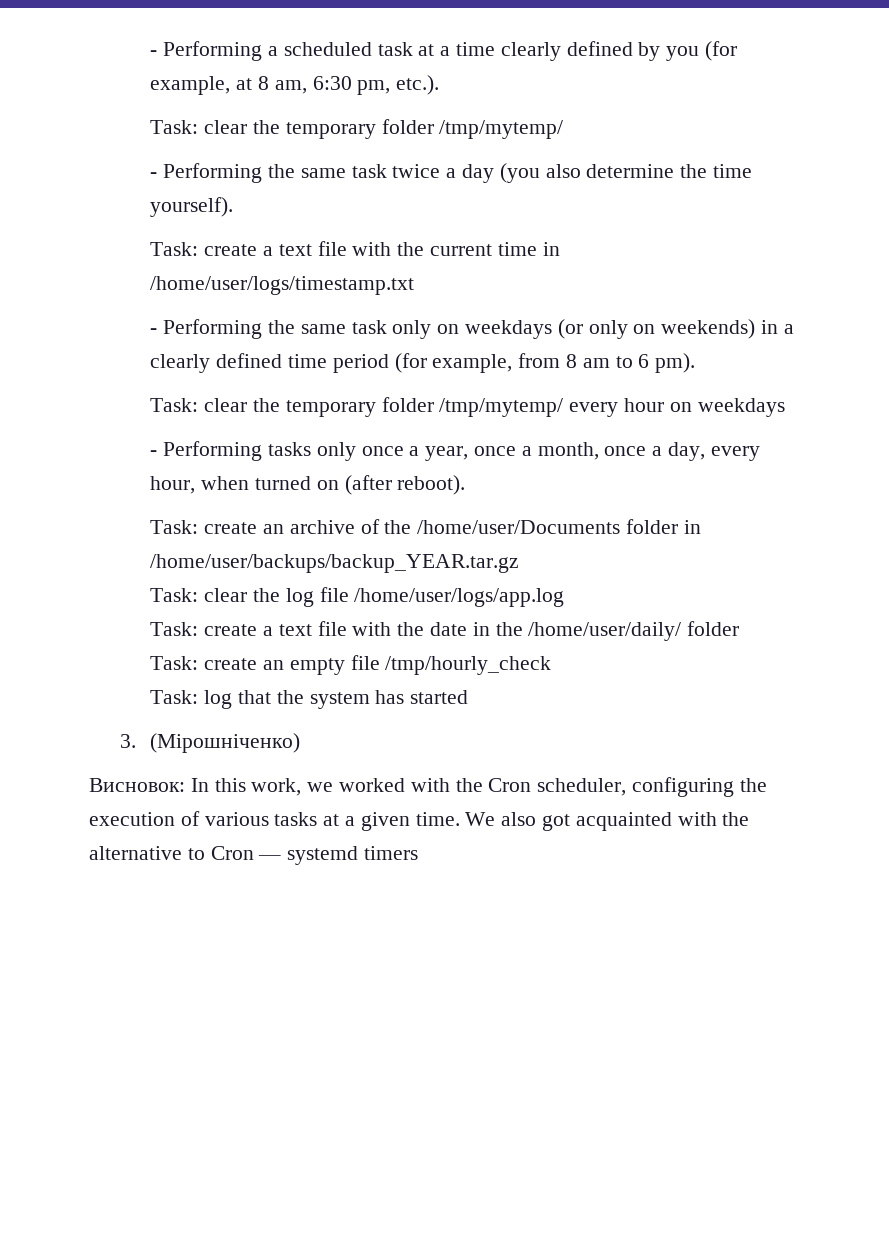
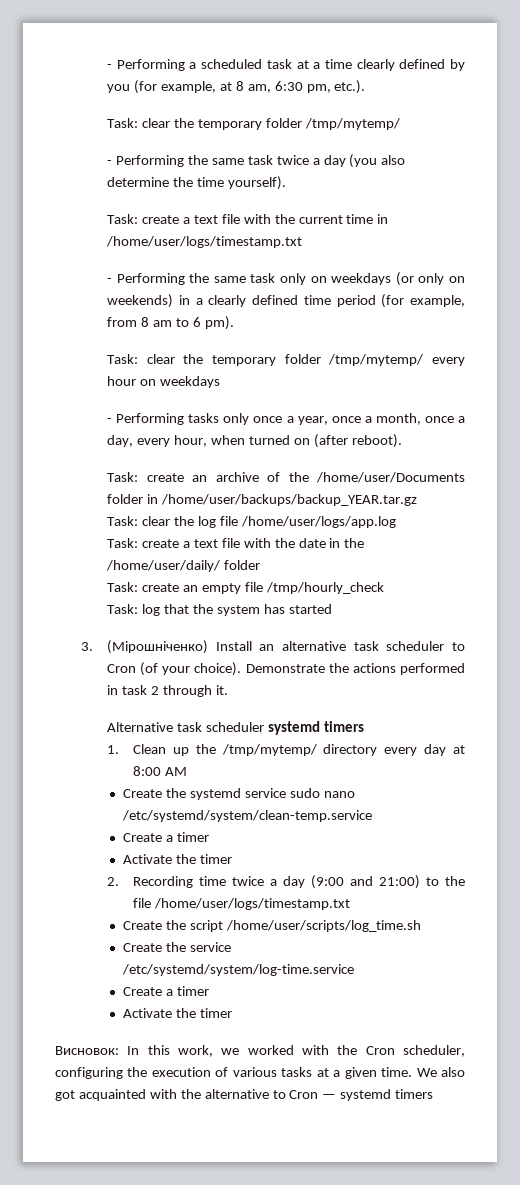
- 3. (Мірошніченко)
+ 3. (Мірошніченко) Install an alternative task scheduler to Cron (of your choice). Demonstrate the actions performed in task 2 through it.
+ Аlternative task scheduler systemd timers
+ 1. Clean up the /tmp/mytemp/ directory every day at 8:00 AM
+ Create the systemd service sudo nano /etc/systemd/system/clean-temp.service
+ Create a timer
+ Activate the timer
+ 2. Recording time twice a day (9:00 and 21:00) to the file /home/user/logs/timestamp.txt
+ Create the script /home/user/scripts/log_time.sh
+ Create the service /etc/systemd/system/log-time.service
+ Create a timer
+ Activate the timer

